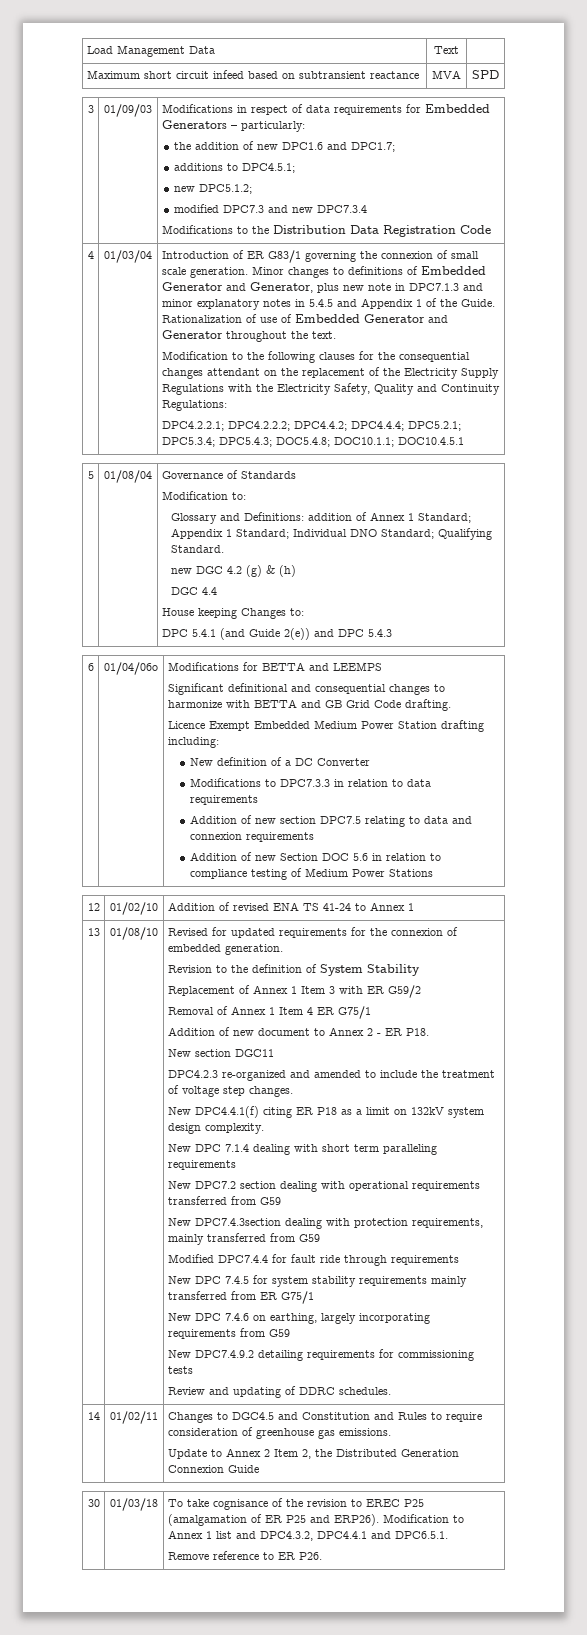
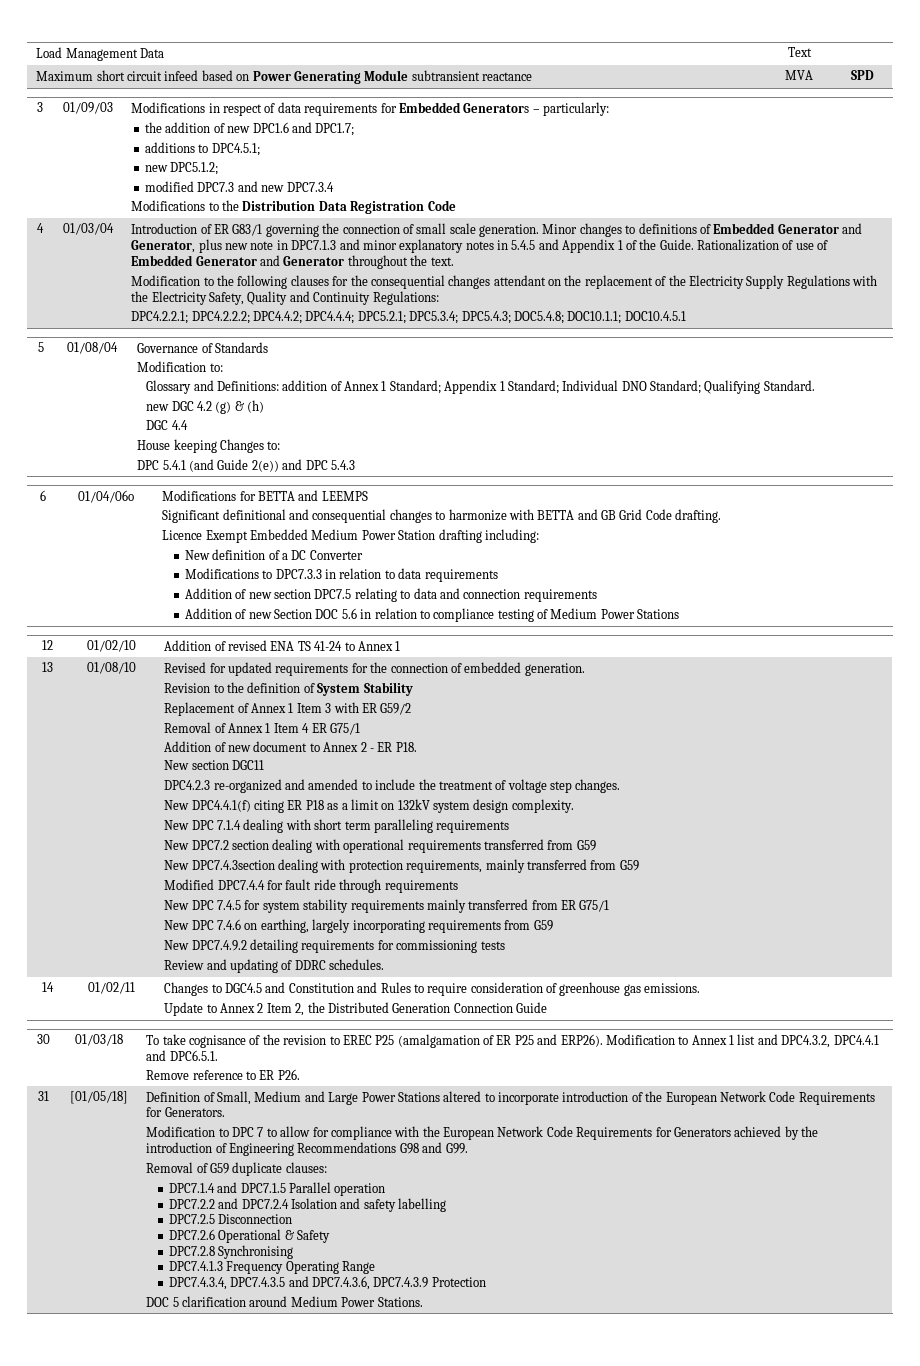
- Maximum short circuit infeed based on subtransient reactance | MVA | SPD
+ Maximum short circuit infeed based on Power Generating Module subtransient reactance | MVA | SPD
- Introduction of ER G83/1 governing the connexion of small scale generation.
+ Introduction of ER G83/1 governing the connection of small scale generation.
- Addition of new section DPC7.5 relating to data and connexion requirements
+ Addition of new section DPC7.5 relating to data and connection requirements
- Revised for updated requirements for the connexion of embedded generation.
+ Revised for updated requirements for the connection of embedded generation.
  14 | 01/02/11 | Changes to DGC4.5 and Constitution and Rules to require consideration of greenhouse gas emissions.
- Update to Annex 2 Item 2, the Distributed Generation Connexion Guide
+ Update to Annex 2 Item 2, the Distributed Generation Connection Guide
+ 31 | [01/05/18] | Definition of Small, Medium and Large Power Stations altered to incorporate introduction of the European Network Code Requirements for Generators.
+ Modification to DPC 7 to allow for compliance with the European Network Code Requirements for Generators achieved by the introduction of Engineering Recommendations G98 and G99.
+ Removal of G59 duplicate clauses:
+ DPC7.1.4 and DPC7.1.5 Parallel operation
+ DPC7.2.2 and DPC7.2.4 Isolation and safety labelling
+ DPC7.2.5 Disconnection
+ DPC7.2.6 Operational & Safety
+ DPC7.2.8 Synchronising
+ DPC7.4.1.3 Frequency Operating Range
+ DPC7.4.3.4, DPC7.4.3.5 and DPC7.4.3.6, DPC7.4.3.9 Protection
+ DOC 5 clarification around Medium Power Stations.

